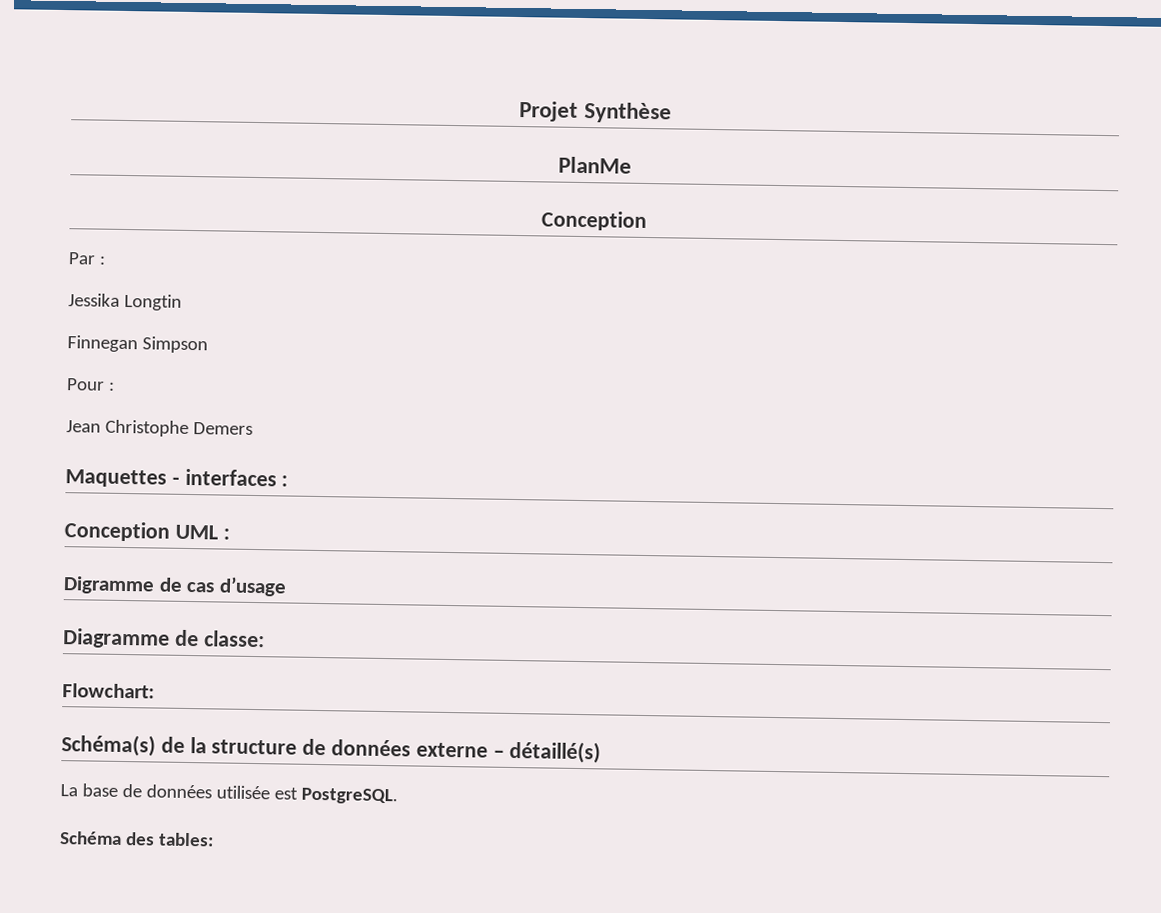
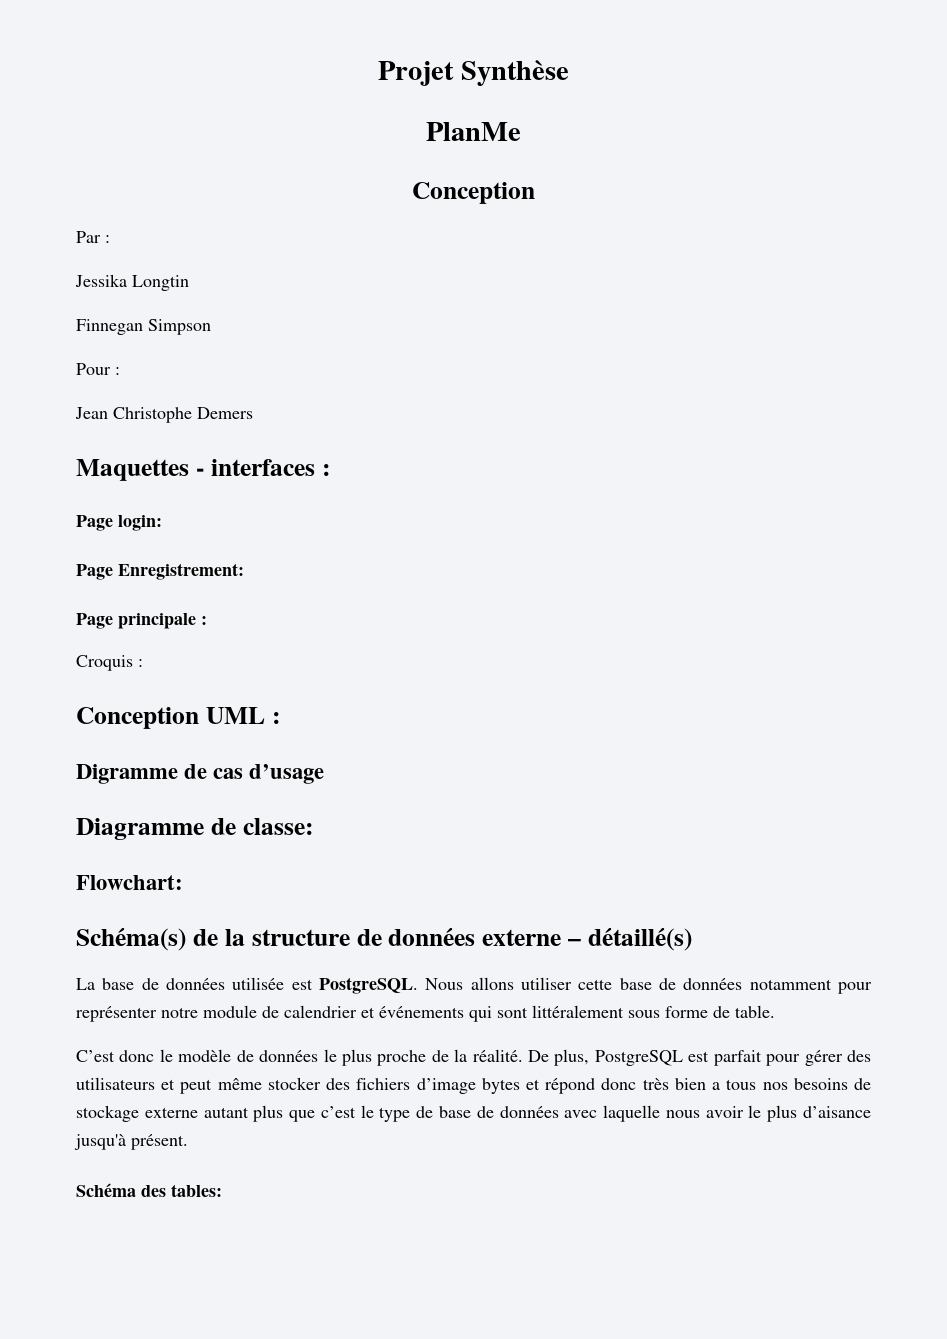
+ Page login:
+ Page Enregistrement:
+ Page principale :
+ Croquis :
+ Nous allons utiliser cette base de données notamment pour représenter notre module de calendrier et événements qui sont littéralement sous forme de table.
+ C’est donc le modèle de données le plus proche de la réalité. De plus, PostgreSQL est parfait pour gérer des utilisateurs et peut même stocker des fichiers d’image bytes et répond donc très bien a tous nos besoins de stockage externe autant plus que c’est le type de base de données avec laquelle nous avoir le plus d’aisance jusqu'à présent.

